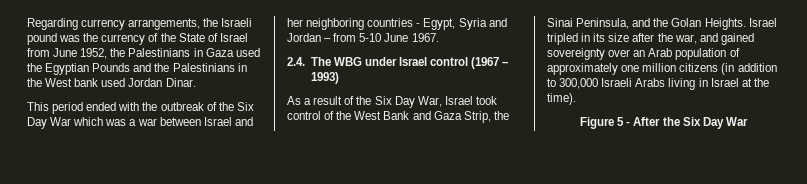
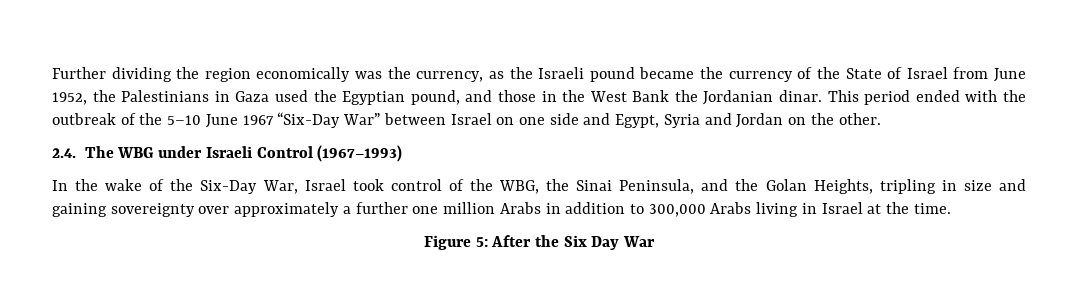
- Regarding currency arrangements, the Israeli pound was the currency of the State of Israel from June 1952, the Palestinians in Gaza used the Egyptian Pounds and the Palestinians in the West bank used Jordan Dinar.
- This period ended with the outbreak of the Six Day War which was a war between Israel and her neighboring countries - Egypt, Syria and Jordan – from 5-10 June 1967.
- 2.4. The WBG under Israel control (1967 – 1993)
- As a result of the Six Day War, Israel took control of the West Bank and Gaza Strip, the Sinai Peninsula, and the Golan Heights. Israel tripled in its size after the war, and gained sovereignty over an Arab population of approximately one million citizens (in addition to 300,000 Israeli Arabs living in Israel at the time).
+ Further dividing the region economically was the currency, as the Israeli pound became the currency of the State of Israel from June 1952, the Palestinians in Gaza used the Egyptian pound, and those in the West Bank the Jordanian dinar. This period ended with the outbreak of the 5–10 June 1967 “Six-Day War” between Israel on one side and Egypt, Syria and Jordan on the other.
+ 2.4. The WBG under Israeli Control (1967–1993)
+ In the wake of the Six-Day War, Israel took control of the WBG, the Sinai Peninsula, and the Golan Heights, tripling in size and gaining sovereignty over approximately a further one million Arabs in addition to 300,000 Arabs living in Israel at the time.
- Figure 5 - After the Six Day War
+ Figure 5: After the Six Day War

